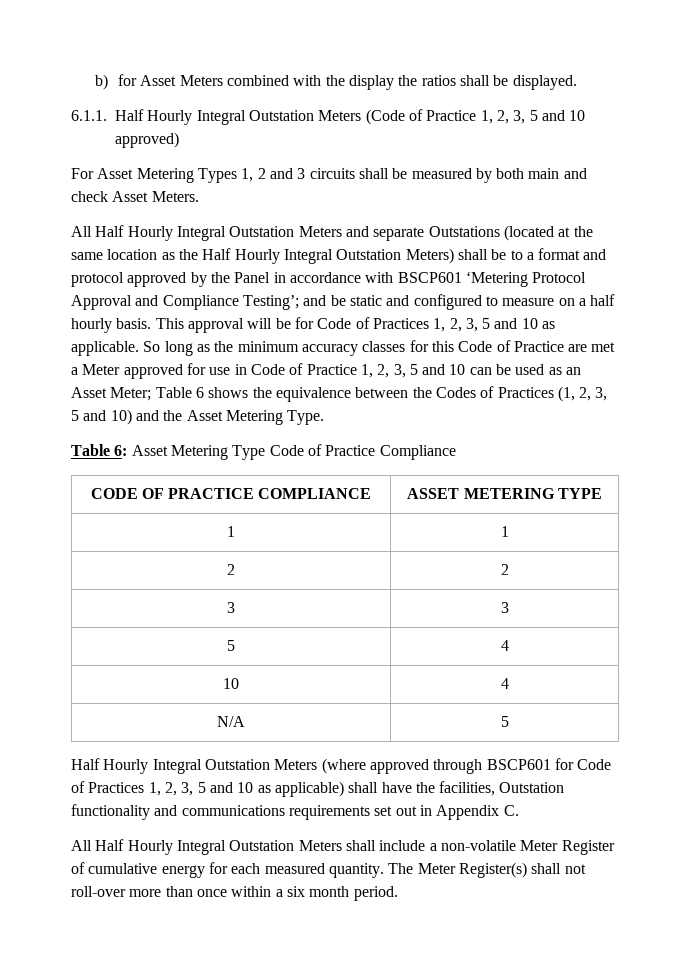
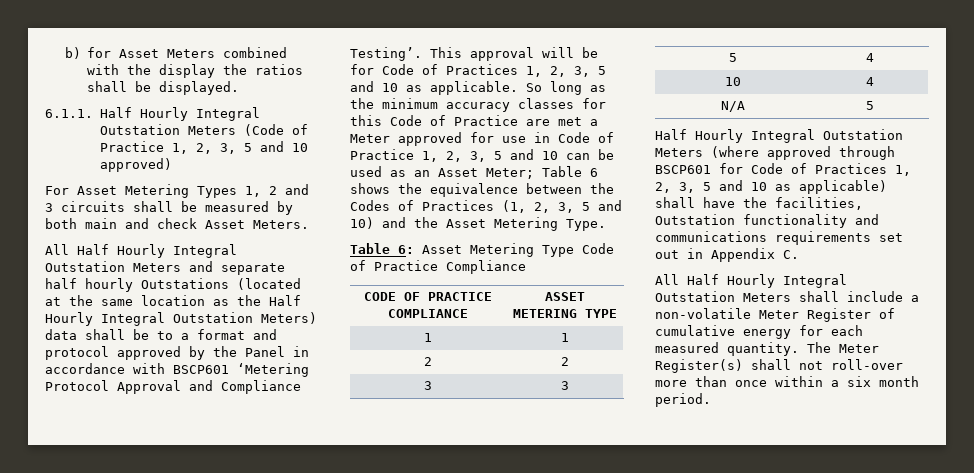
- All Half Hourly Integral Outstation Meters and separate Outstations (located at the same location as the Half Hourly Integral Outstation Meters) shall be to a format and protocol approved by the Panel in accordance with BSCP601 ‘Metering Protocol Approval and Compliance Testing’; and be static and configured to measure on a half hourly basis.
+ All Half Hourly Integral Outstation Meters and separate half hourly Outstations (located at the same location as the Half Hourly Integral Outstation Meters) data shall be to a format and protocol approved by the Panel in accordance with BSCP601 ‘Metering Protocol Approval and Compliance Testing’.

